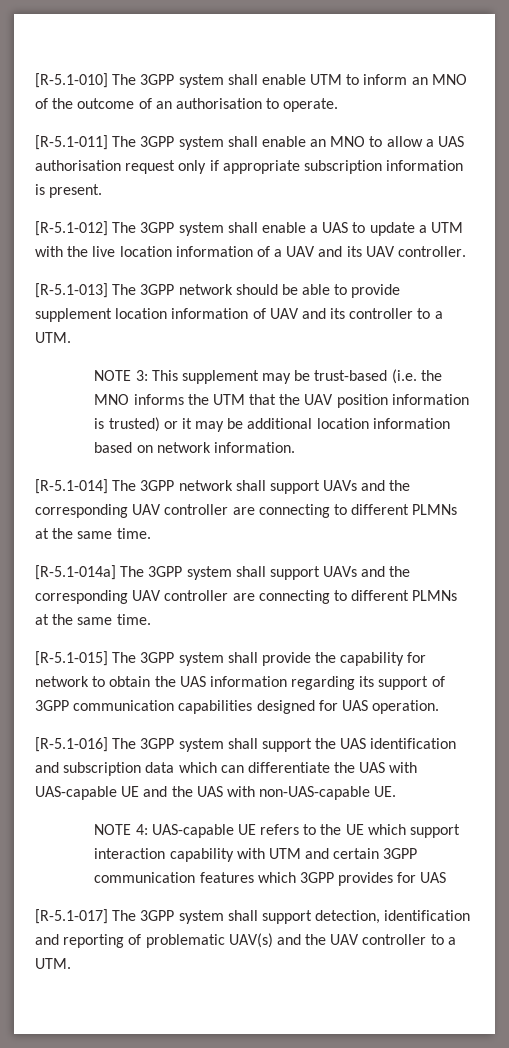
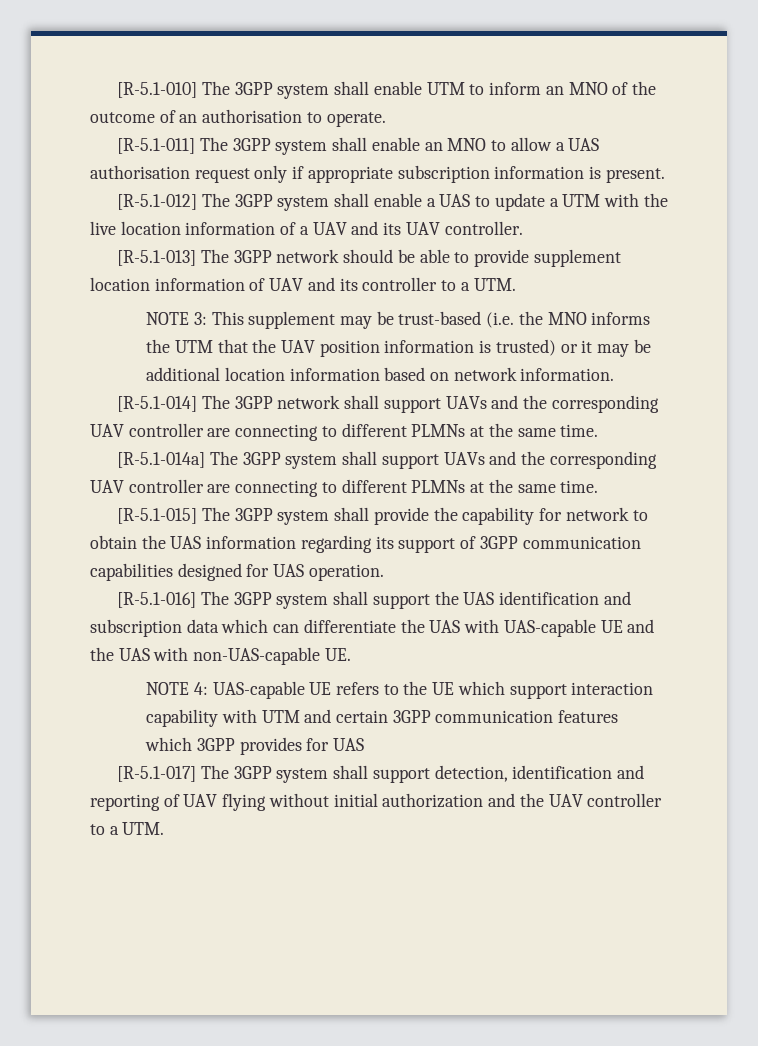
- [R-5.1-017] The 3GPP system shall support detection, identification and reporting of problematic UAV(s) and the UAV controller to a UTM.
+ [R-5.1-017] The 3GPP system shall support detection, identification and reporting of UAV flying without initial authorization and the UAV controller to a UTM.

